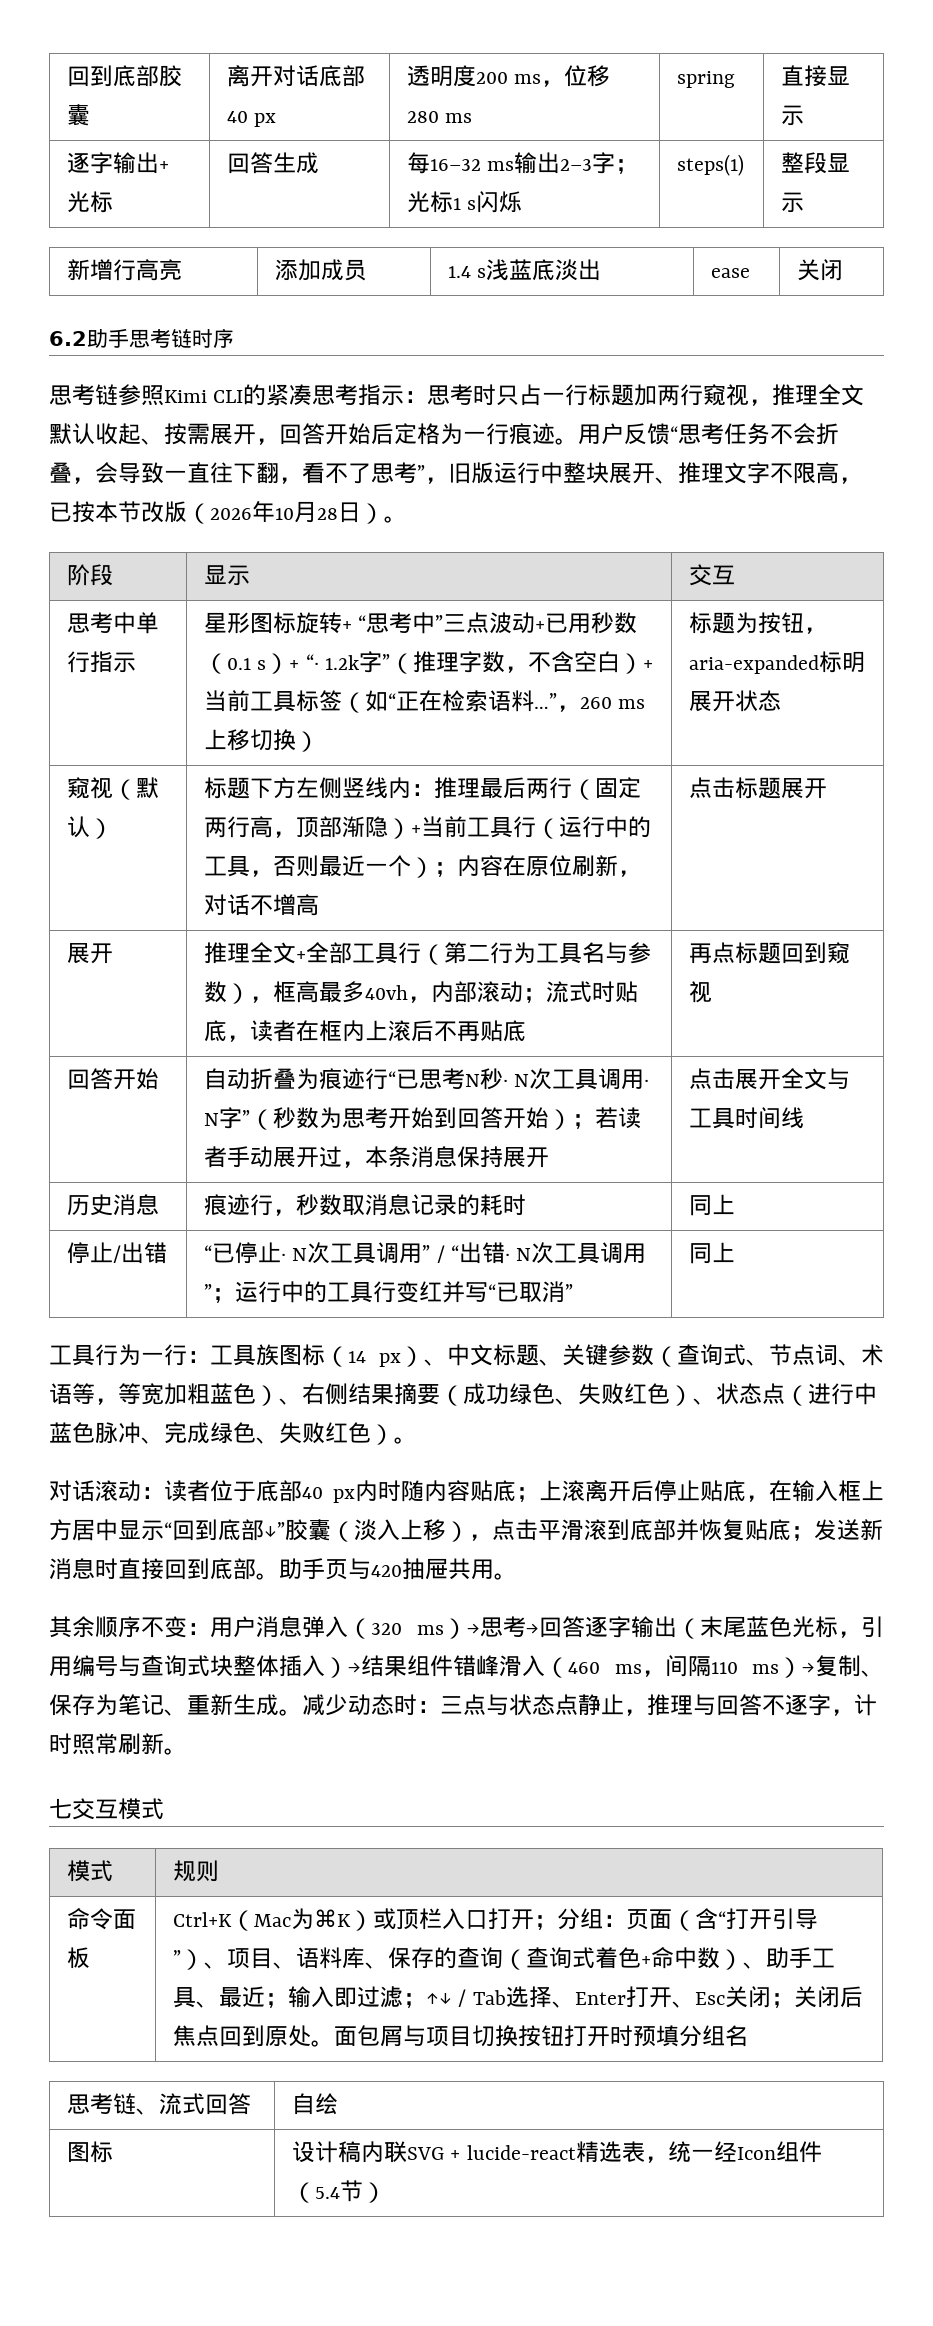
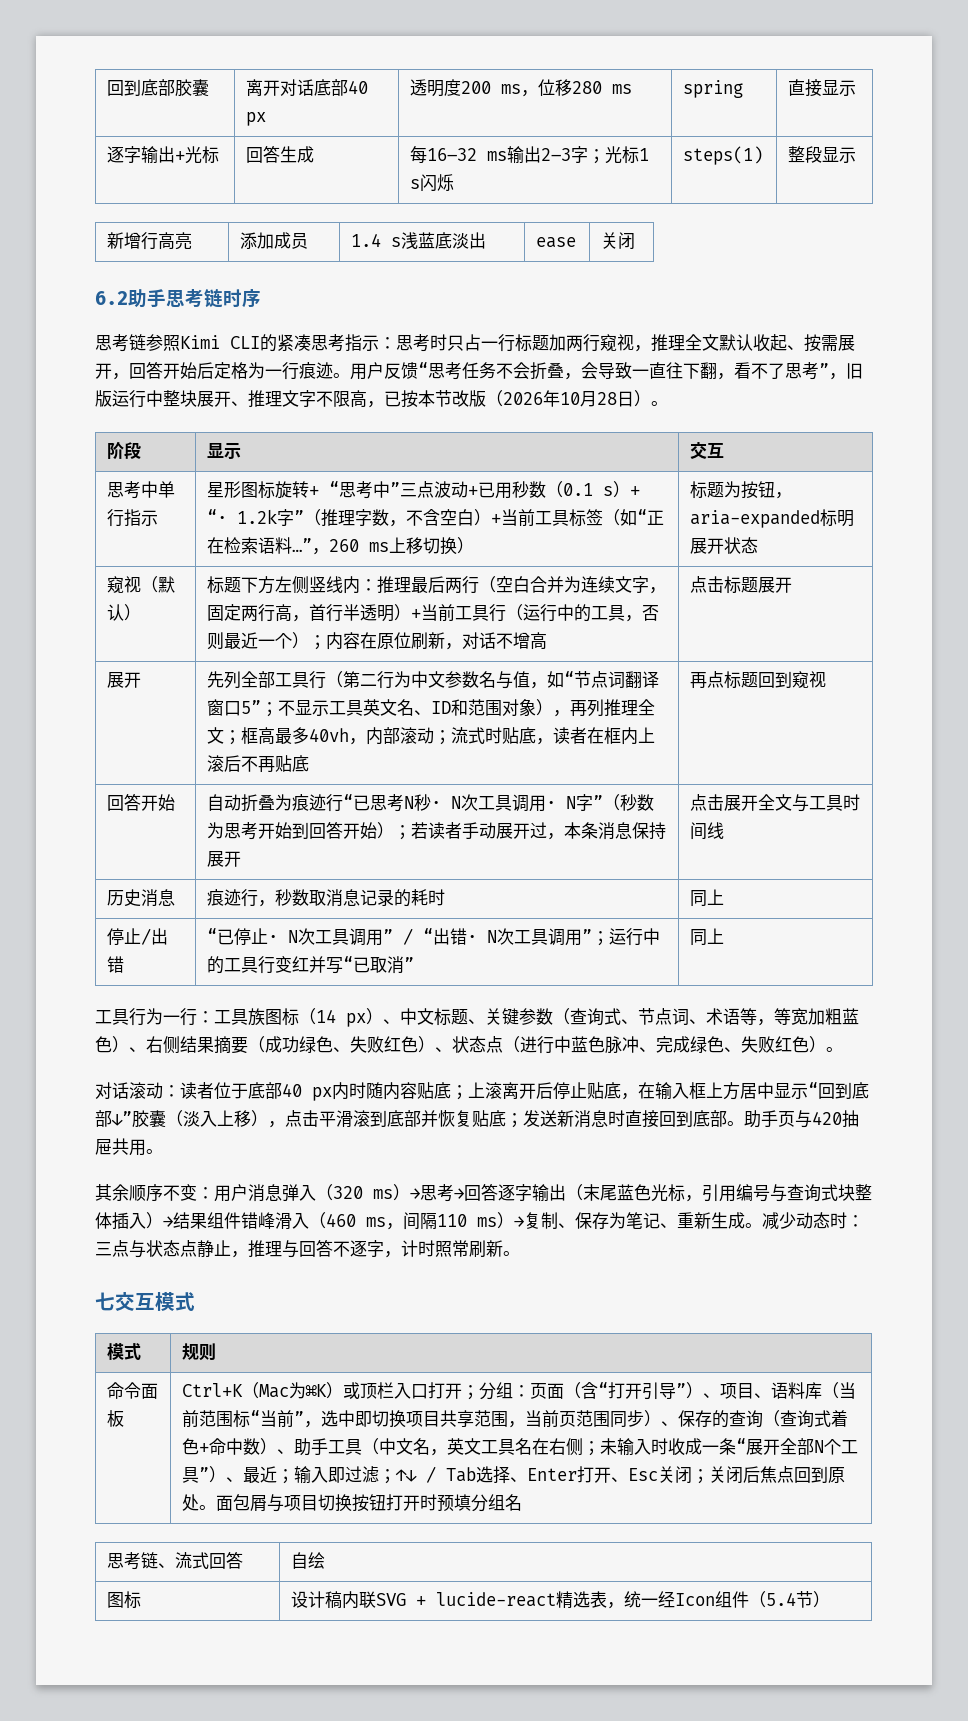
- 标题下方左侧竖线内：推理最后两行（固定两行高，顶部渐隐）+当前工具行（运行中的工具，否则最近一个）；内容在原位刷新，对话不增高
+ 标题下方左侧竖线内：推理最后两行（空白合并为连续文字，固定两行高，首行半透明）+当前工具行（运行中的工具，否则最近一个）；内容在原位刷新，对话不增高
- 推理全文+全部工具行（第二行为工具名与参数），框高最多40vh，内部滚动；流式时贴底，读者在框内上滚后不再贴底
+ 先列全部工具行（第二行为中文参数名与值，如“节点词翻译窗口5”；不显示工具英文名、ID和范围对象），再列推理全文；框高最多40vh，内部滚动；流式时贴底，读者在框内上滚后不再贴底
- Ctrl+K（Mac为⌘K）或顶栏入口打开；分组：页面（含“打开引导”）、项目、语料库、保存的查询（查询式着色+命中数）、助手工具、最近；输入即过滤；↑↓ / Tab选择、Enter打开、Esc关闭；关闭后焦点回到原处。
+ Ctrl+K（Mac为⌘K）或顶栏入口打开；分组：页面（含“打开引导”）、项目、语料库（当前范围标“当前”，选中即切换项目共享范围，当前页范围同步）、保存的查询（查询式着色+命中数）、助手工具（中文名，英文工具名在右侧；未输入时收成一条“展开全部N个工具”）、最近；输入即过滤；↑↓ / Tab选择、Enter打开、Esc关闭；关闭后焦点回到原处。

